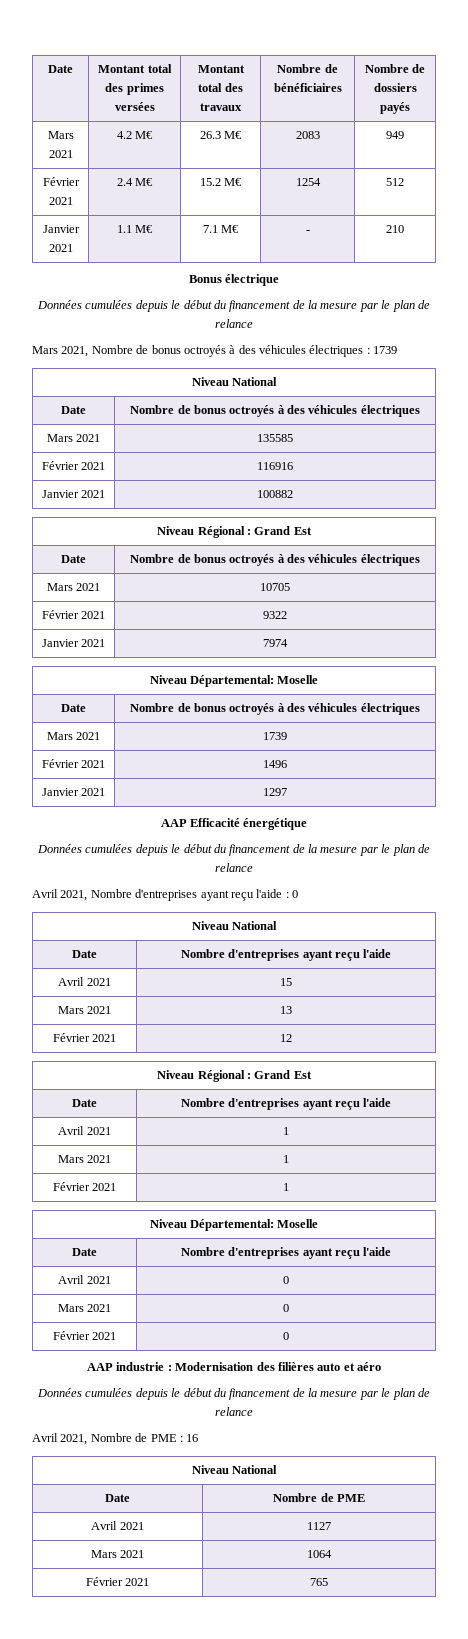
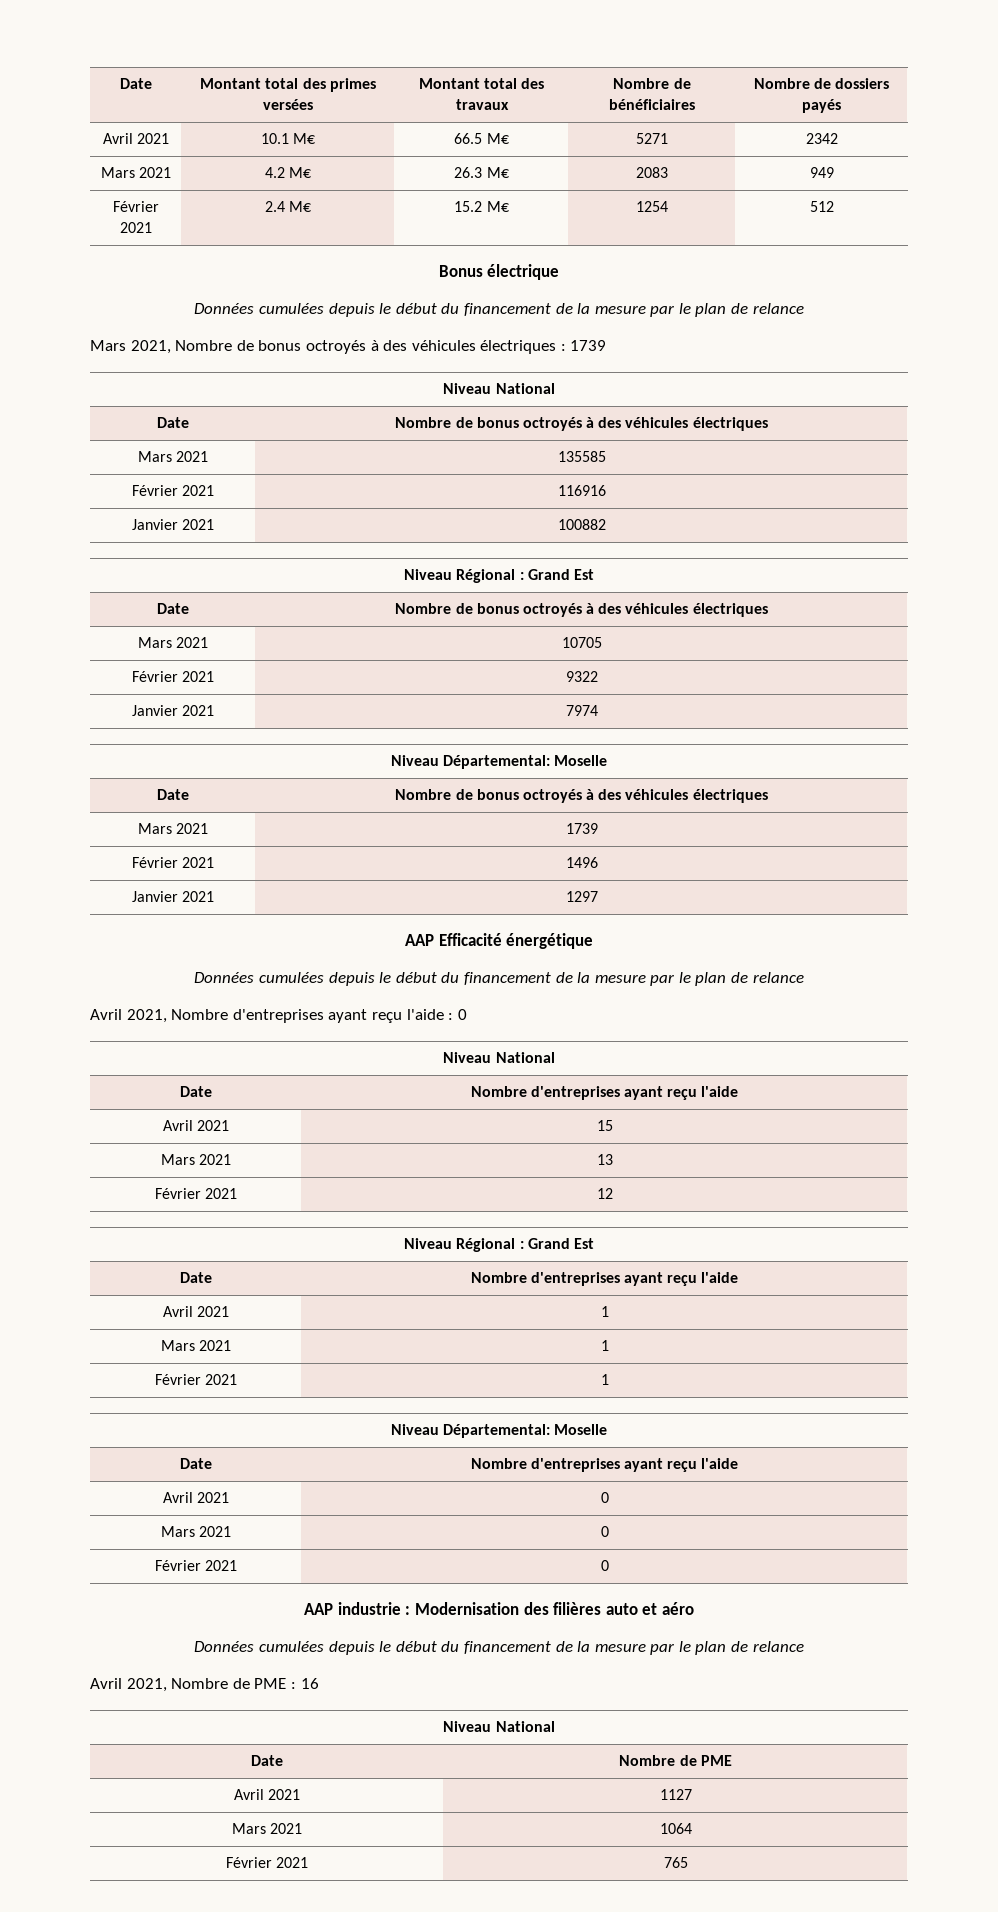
+ Avril 2021 | 10.1 M€ | 66.5 M€ | 5271 | 2342
- Janvier 2021 | 1.1 M€ | 7.1 M€ | - | 210

